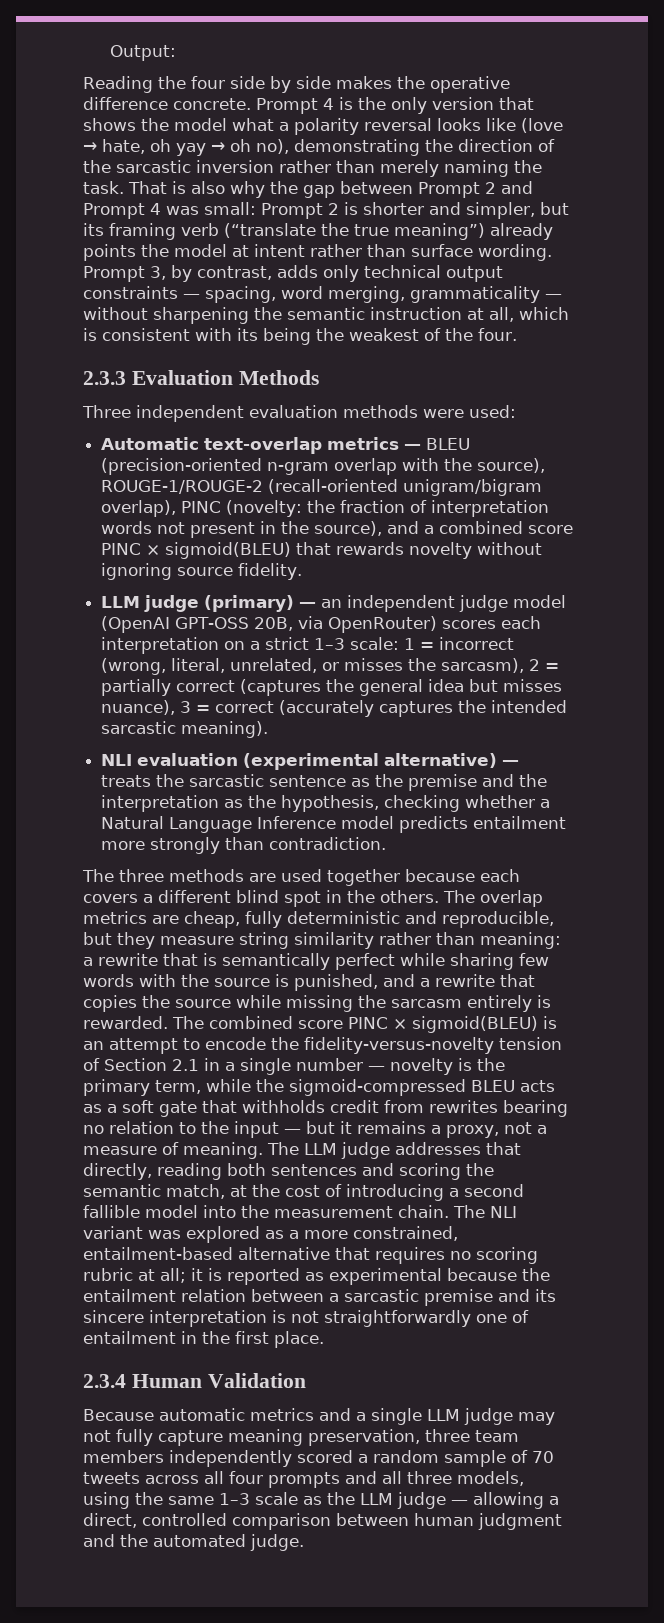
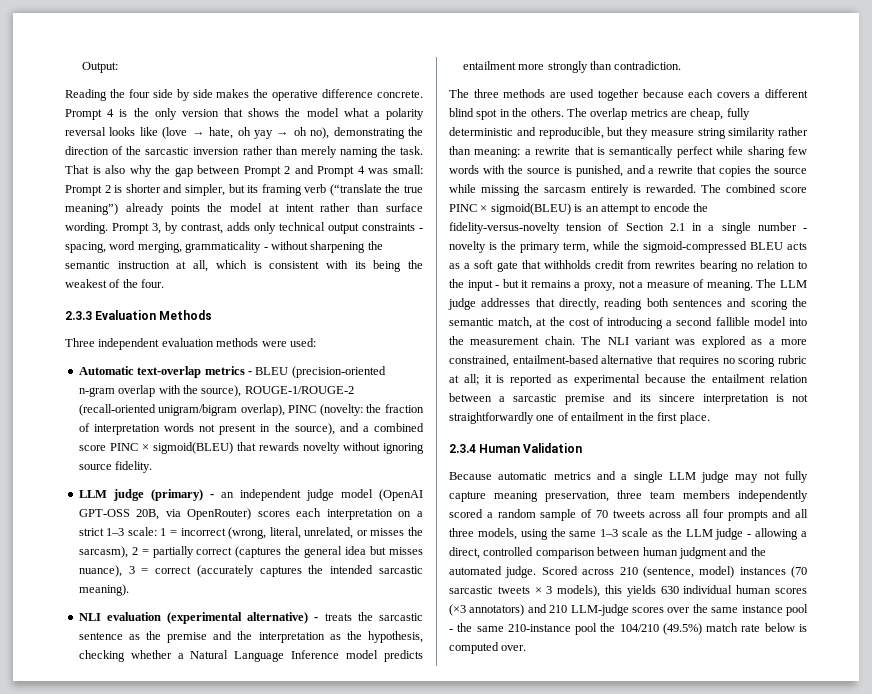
- Prompt 3, by contrast, adds only technical output constraints — spacing, word merging, grammaticality — without sharpening the semantic instruction at all, which is consistent with its being the weakest of the four.
+ Prompt 3, by contrast, adds only technical output constraints - spacing, word merging, grammaticality - without sharpening the semantic instruction at all, which is consistent with its being the weakest of the four.
- Automatic text-overlap metrics — BLEU (precision-oriented n-gram overlap with the source), ROUGE-1/ROUGE-2 (recall-oriented unigram/bigram overlap), PINC (novelty: the fraction of interpretation words not present in the source), and a combined score PINC × sigmoid(BLEU) that rewards novelty without ignoring source fidelity.
+ Automatic text-overlap metrics - BLEU (precision-oriented n-gram overlap with the source), ROUGE-1/ROUGE-2 (recall-oriented unigram/bigram overlap), PINC (novelty: the fraction of interpretation words not present in the source), and a combined score PINC × sigmoid(BLEU) that rewards novelty without ignoring source fidelity.
- LLM judge (primary) — an independent judge model (OpenAI GPT-OSS 20B, via OpenRouter) scores each interpretation on a strict 1–3 scale: 1 = incorrect (wrong, literal, unrelated, or misses the sarcasm), 2 = partially correct (captures the general idea but misses nuance), 3 = correct (accurately captures the intended sarcastic meaning).
+ LLM judge (primary) - an independent judge model (OpenAI GPT-OSS 20B, via OpenRouter) scores each interpretation on a strict 1–3 scale: 1 = incorrect (wrong, literal, unrelated, or misses the sarcasm), 2 = partially correct (captures the general idea but misses nuance), 3 = correct (accurately captures the intended sarcastic meaning).
- NLI evaluation (experimental alternative) — treats the sarcastic sentence as the premise and the interpretation as the hypothesis, checking whether a Natural Language Inference model predicts entailment more strongly than contradiction.
+ NLI evaluation (experimental alternative) - treats the sarcastic sentence as the premise and the interpretation as the hypothesis, checking whether a Natural Language Inference model predicts entailment more strongly than contradiction.
- The combined score PINC × sigmoid(BLEU) is an attempt to encode the fidelity-versus-novelty tension of Section 2.1 in a single number — novelty is the primary term, while the sigmoid-compressed BLEU acts as a soft gate that withholds credit from rewrites bearing no relation to the input — but it remains a proxy, not a measure of meaning.
+ The combined score PINC × sigmoid(BLEU) is an attempt to encode the fidelity-versus-novelty tension of Section 2.1 in a single number - novelty is the primary term, while the sigmoid-compressed BLEU acts as a soft gate that withholds credit from rewrites bearing no relation to the input - but it remains a proxy, not a measure of meaning.
- Because automatic metrics and a single LLM judge may not fully capture meaning preservation, three team members independently scored a random sample of 70 tweets across all four prompts and all three models, using the same 1–3 scale as the LLM judge — allowing a direct, controlled comparison between human judgment and the automated judge.
+ Because automatic metrics and a single LLM judge may not fully capture meaning preservation, three team members independently scored a random sample of 70 tweets across all four prompts and all three models, using the same 1–3 scale as the LLM judge - allowing a direct, controlled comparison between human judgment and the automated judge.
+ Scored across 210 (sentence, model) instances (70 sarcastic tweets × 3 models), this yields 630 individual human scores (×3 annotators) and 210 LLM-judge scores over the same instance pool - the same 210-instance pool the 104/210 (49.5%) match rate below is computed over.

